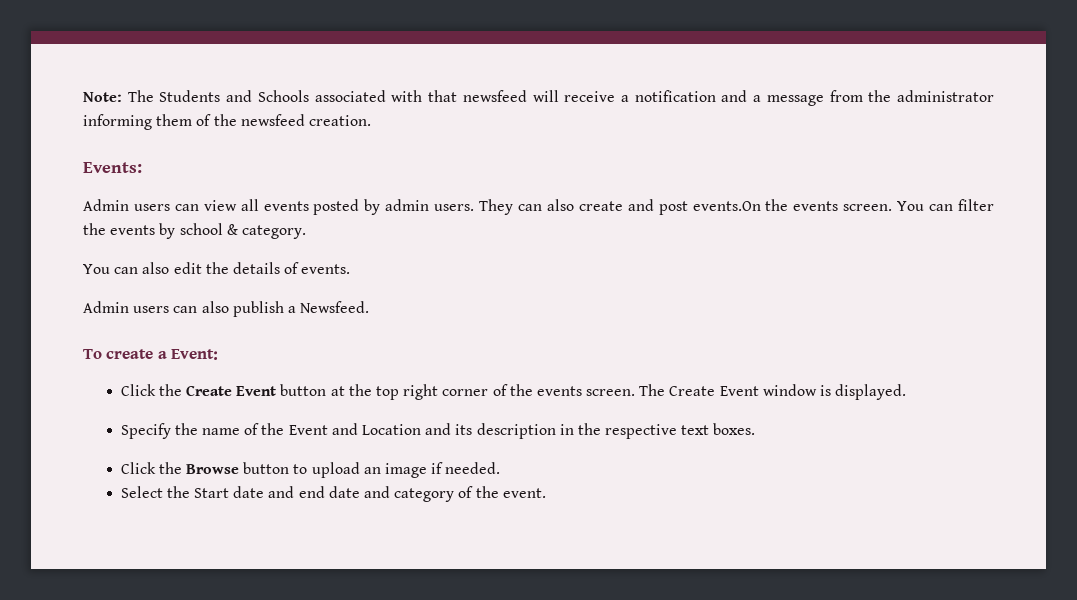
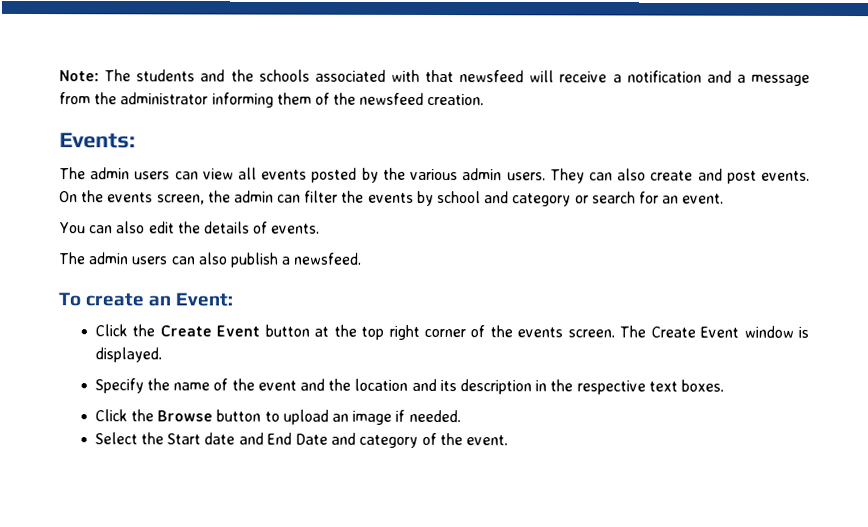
- Note: The Students and Schools associated with that newsfeed will receive a notification and a message from the administrator informing them of the newsfeed creation.
+ Note: The students and the schools associated with that newsfeed will receive a notification and a message from the administrator informing them of the newsfeed creation.
- Admin users can view all events posted by admin users.
+ The admin users can view all events posted by the various admin users.
- They can also create and post events.On the events screen. You can filter the events by school & category.
+ They can also create and post events. On the events screen, the admin can filter the events by school and category or search for an event.
- Admin users can also publish a Newsfeed.
+ The admin users can also publish a newsfeed.
- To create a Event:
+ To create an Event:
- Specify the name of the Event and Location and its description in the respective text boxes.
+ Specify the name of the event and the location and its description in the respective text boxes.
- Select the Start date and end date and category of the event.
+ Select the Start date and End Date and category of the event.

